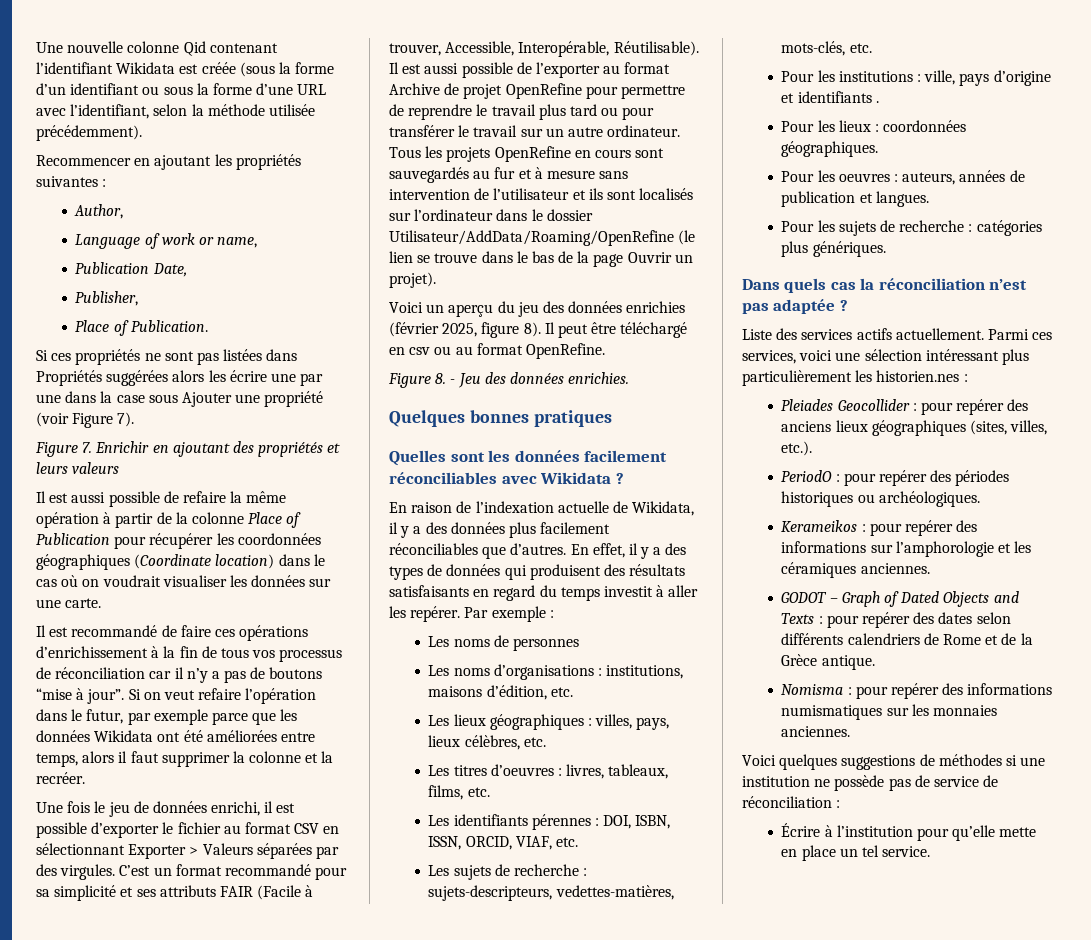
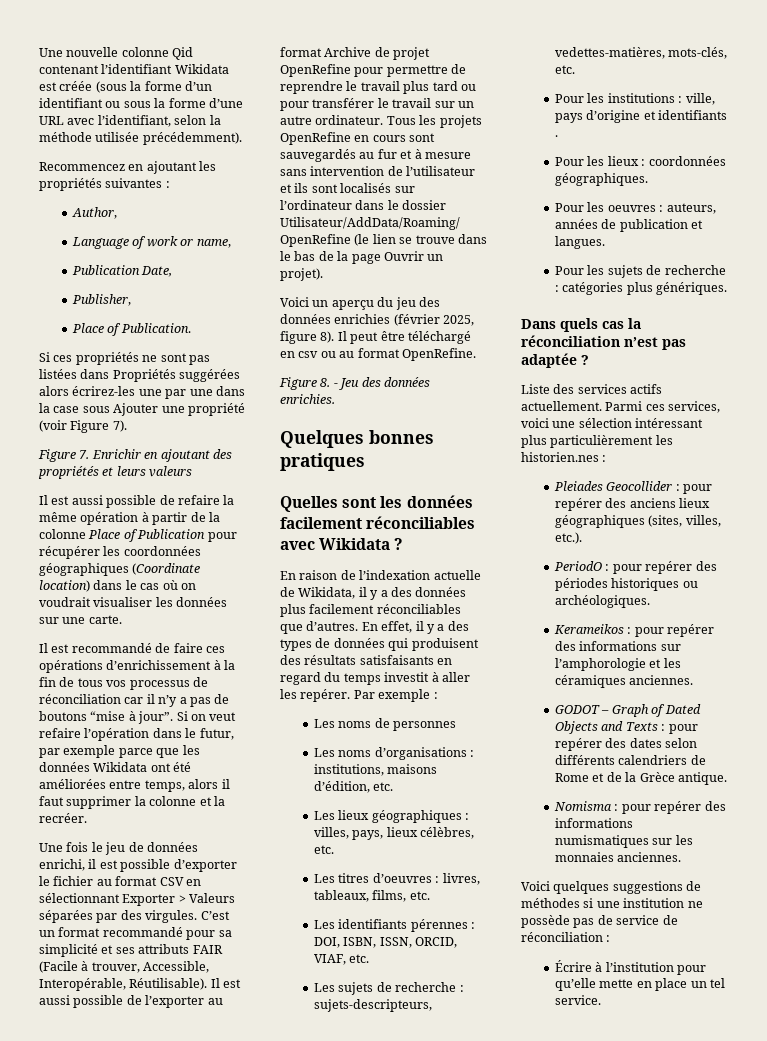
- Recommencer en ajoutant les propriétés suivantes :
+ Recommencez en ajoutant les propriétés suivantes :
- Si ces propriétés ne sont pas listées dans Propriétés suggérées alors les écrire une par une dans la case sous Ajouter une propriété (voir Figure 7).
+ Si ces propriétés ne sont pas listées dans Propriétés suggérées alors écrirez-les une par une dans la case sous Ajouter une propriété (voir Figure 7).

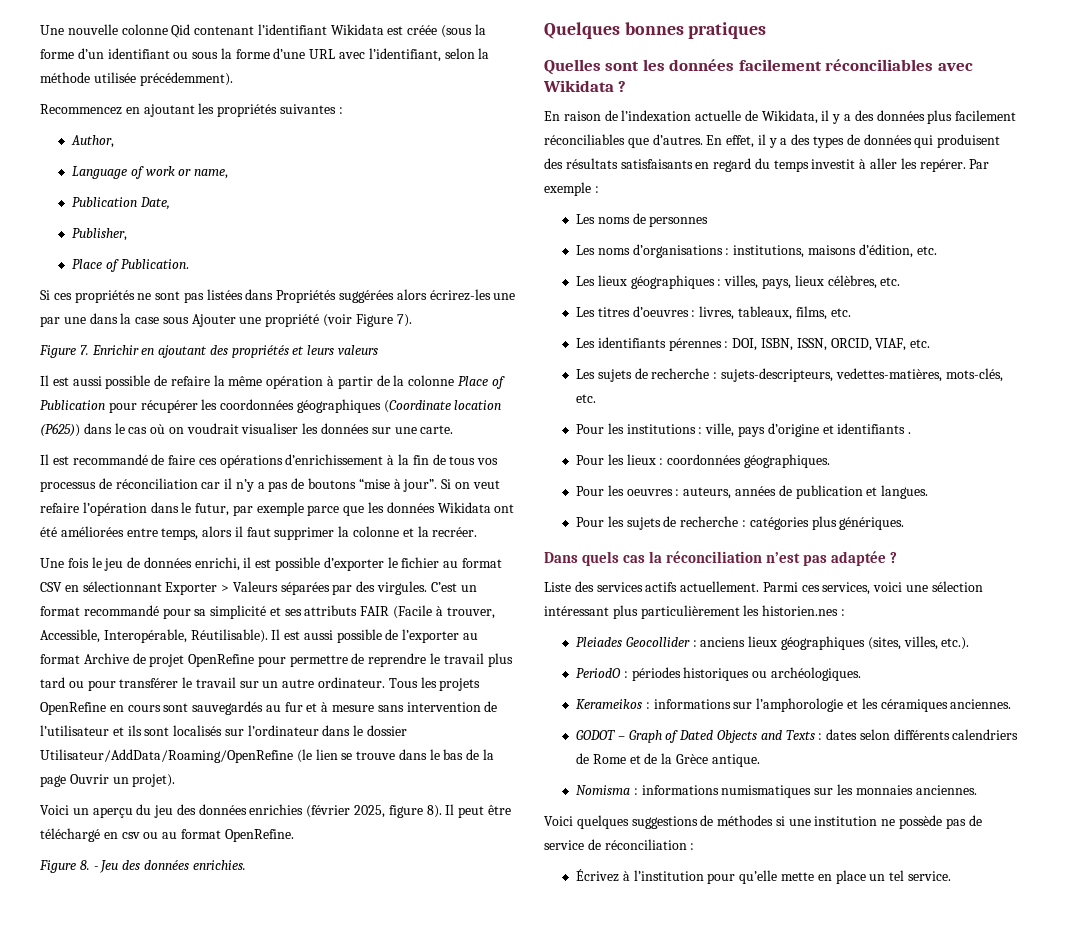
- Il est aussi possible de refaire la même opération à partir de la colonne Place of Publication pour récupérer les coordonnées géographiques (Coordinate location) dans le cas où on voudrait visualiser les données sur une carte.
+ Il est aussi possible de refaire la même opération à partir de la colonne Place of Publication pour récupérer les coordonnées géographiques (Coordinate location (P625)) dans le cas où on voudrait visualiser les données sur une carte.
- Pleiades Geocollider : pour repérer des anciens lieux géographiques (sites, villes, etc.).
+ Pleiades Geocollider : anciens lieux géographiques (sites, villes, etc.).
- PeriodO : pour repérer des périodes historiques ou archéologiques.
+ PeriodO : périodes historiques ou archéologiques.
- Kerameikos : pour repérer des informations sur l’amphorologie et les céramiques anciennes.
+ Kerameikos : informations sur l’amphorologie et les céramiques anciennes.
- GODOT – Graph of Dated Objects and Texts : pour repérer des dates selon différents calendriers de Rome et de la Grèce antique.
+ GODOT – Graph of Dated Objects and Texts : dates selon différents calendriers de Rome et de la Grèce antique.
- Nomisma : pour repérer des informations numismatiques sur les monnaies anciennes.
+ Nomisma : informations numismatiques sur les monnaies anciennes.
- Écrire à l’institution pour qu’elle mette en place un tel service.
+ Écrivez à l’institution pour qu’elle mette en place un tel service.

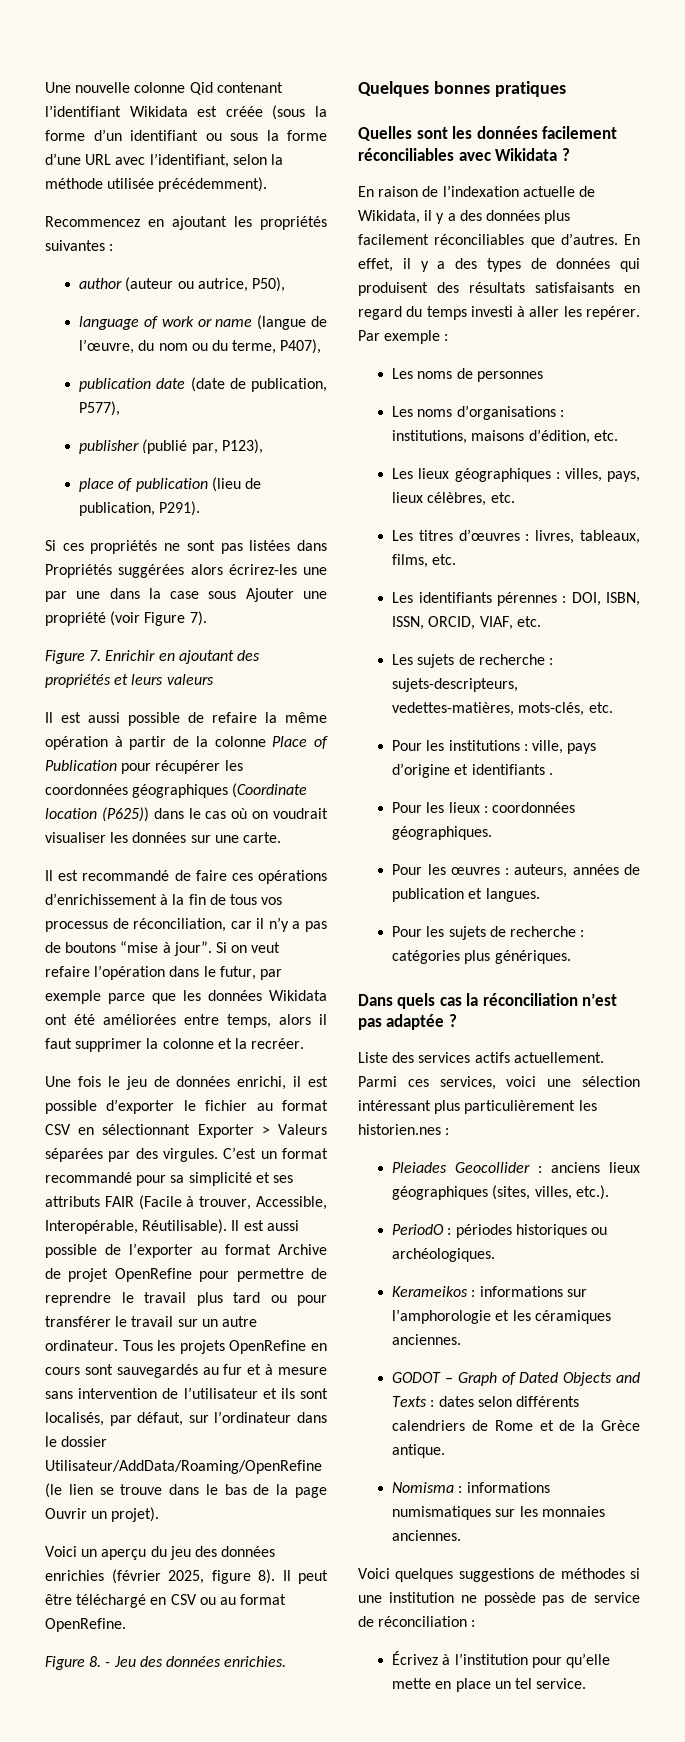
- Author,
- Language of work or name,
- Publication Date,
- Publisher,
- Place of Publication.
+ author (auteur ou autrice, P50),
+ language of work or name (langue de l’œuvre, du nom ou du terme, P407),
+ publication date (date de publication, P577),
+ publisher (publié par, P123),
+ place of publication (lieu de publication, P291).
- Il est recommandé de faire ces opérations d’enrichissement à la fin de tous vos processus de réconciliation car il n’y a pas de boutons “mise à jour”.
+ Il est recommandé de faire ces opérations d’enrichissement à la fin de tous vos processus de réconciliation, car il n’y a pas de boutons “mise à jour”.
- Tous les projets OpenRefine en cours sont sauvegardés au fur et à mesure sans intervention de l’utilisateur et ils sont localisés sur l’ordinateur dans le dossier Utilisateur/AddData/Roaming/OpenRefine (le lien se trouve dans le bas de la page Ouvrir un projet).
+ Tous les projets OpenRefine en cours sont sauvegardés au fur et à mesure sans intervention de l’utilisateur et ils sont localisés, par défaut, sur l’ordinateur dans le dossier Utilisateur/AddData/Roaming/OpenRefine (le lien se trouve dans le bas de la page Ouvrir un projet).
- Il peut être téléchargé en csv ou au format OpenRefine.
+ Il peut être téléchargé en CSV ou au format OpenRefine.
- En effet, il y a des types de données qui produisent des résultats satisfaisants en regard du temps investit à aller les repérer.
+ En effet, il y a des types de données qui produisent des résultats satisfaisants en regard du temps investi à aller les repérer.
- Les titres d’oeuvres : livres, tableaux, films, etc.
+ Les titres d’œuvres : livres, tableaux, films, etc.
- Pour les oeuvres : auteurs, années de publication et langues.
+ Pour les œuvres : auteurs, années de publication et langues.

